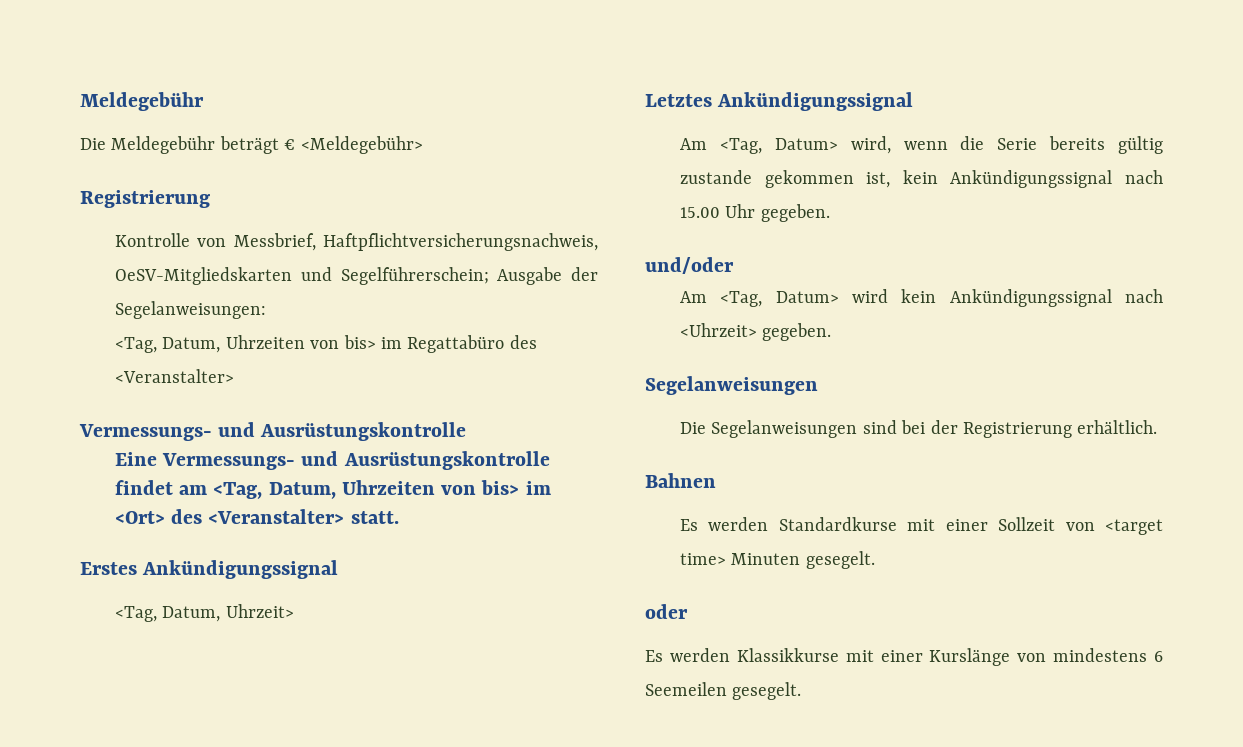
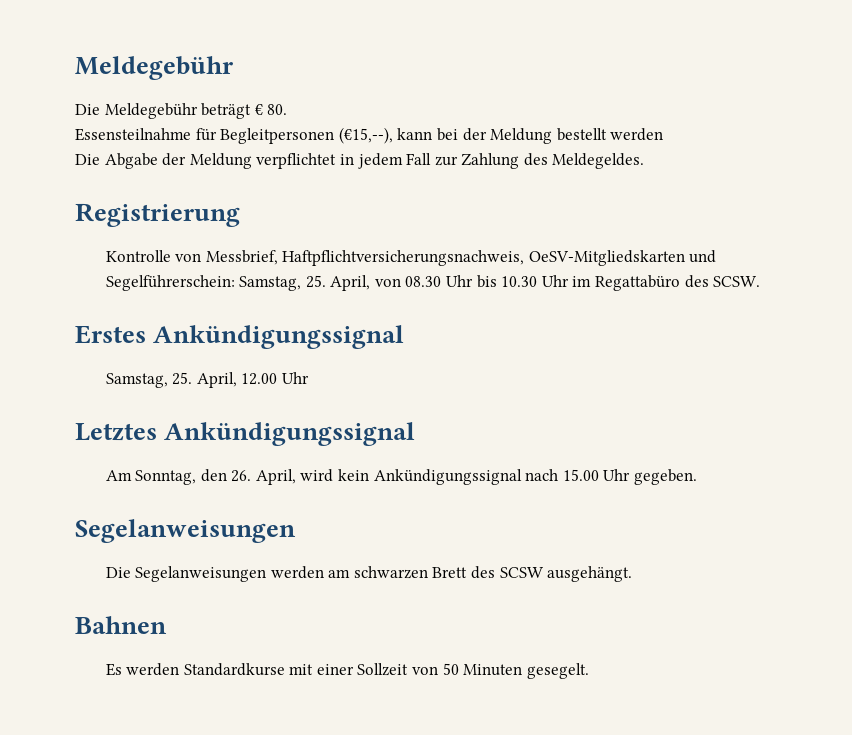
- Die Meldegebühr beträgt € <Meldegebühr>
+ Die Meldegebühr beträgt € 80.
+ Essensteilnahme für Begleitpersonen (€15,--), kann bei der Meldung bestellt werden
+ Die Abgabe der Meldung verpflichtet in jedem Fall zur Zahlung des Meldegeldes.
- Kontrolle von Messbrief, Haftpflichtversicherungsnachweis, OeSV-Mitgliedskarten und Segelführerschein; Ausgabe der Segelanweisungen:
- <Tag, Datum, Uhrzeiten von bis> im Regattabüro des <Veranstalter>
- Vermessungs- und Ausrüstungskontrolle
- Eine Vermessungs- und Ausrüstungskontrolle findet am <Tag, Datum, Uhrzeiten von bis> im <Ort> des <Veranstalter> statt.
+ Kontrolle von Messbrief, Haftpflichtversicherungsnachweis, OeSV-Mitgliedskarten und Segelführerschein: Samstag, 25. April, von 08.30 Uhr bis 10.30 Uhr im Regattabüro des SCSW.
  Erstes Ankündigungssignal
- <Tag, Datum, Uhrzeit>
+ Samstag, 25. April, 12.00 Uhr
  Letztes Ankündigungssignal
- Am <Tag, Datum> wird, wenn die Serie bereits gültig zustande gekommen ist, kein Ankündigungssignal nach 15.00 Uhr gegeben.
- und/oder
- Am <Tag, Datum> wird kein Ankündigungssignal nach <Uhrzeit> gegeben.
+ Am Sonntag, den 26. April, wird kein Ankündigungssignal nach 15.00 Uhr gegeben.
  Segelanweisungen
- Die Segelanweisungen sind bei der Registrierung erhältlich.
+ Die Segelanweisungen werden am schwarzen Brett des SCSW ausgehängt.
- Es werden Standardkurse mit einer Sollzeit von <target time> Minuten gesegelt.
+ Es werden Standardkurse mit einer Sollzeit von 50 Minuten gesegelt.
- oder
- Es werden Klassikkurse mit einer Kurslänge von mindestens 6 Seemeilen gesegelt.

